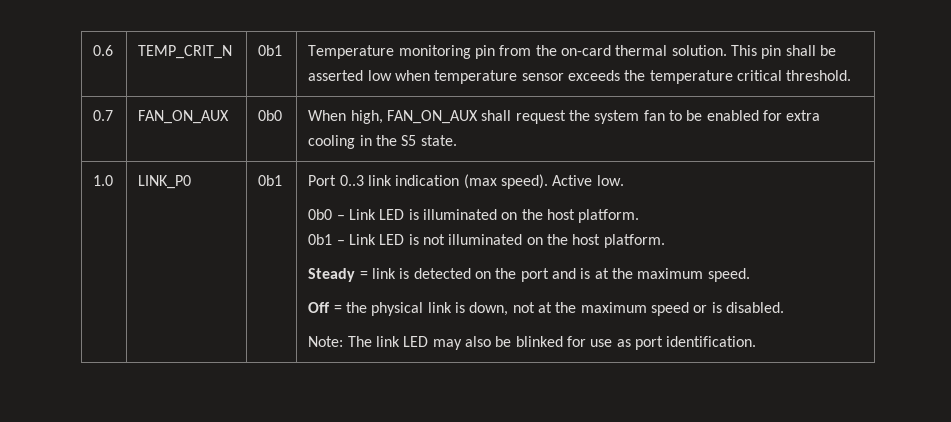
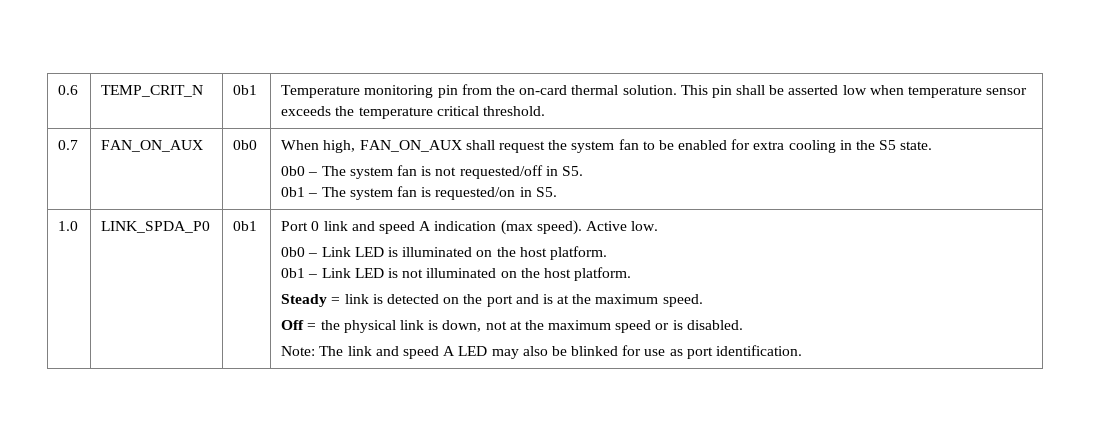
  0.7 | FAN_ON_AUX | 0b0 | When high, FAN_ON_AUX shall request the system fan to be enabled for extra cooling in the S5 state.
+ 0b0 – The system fan is not requested/off in S5.
+ 0b1 – The system fan is requested/on in S5.
- LINK_P0
+ LINK_SPDA_P0
- Port 0..3 link indication (max speed).
+ Port 0 link and speed A indication (max speed).
- Note: The link LED may also be blinked for use as port identification.
+ Note: The link and speed A LED may also be blinked for use as port identification.

